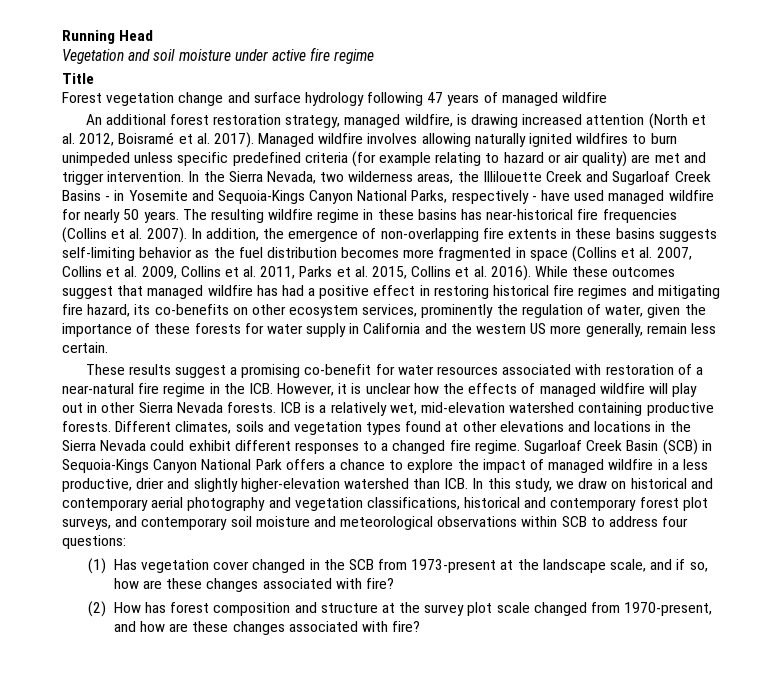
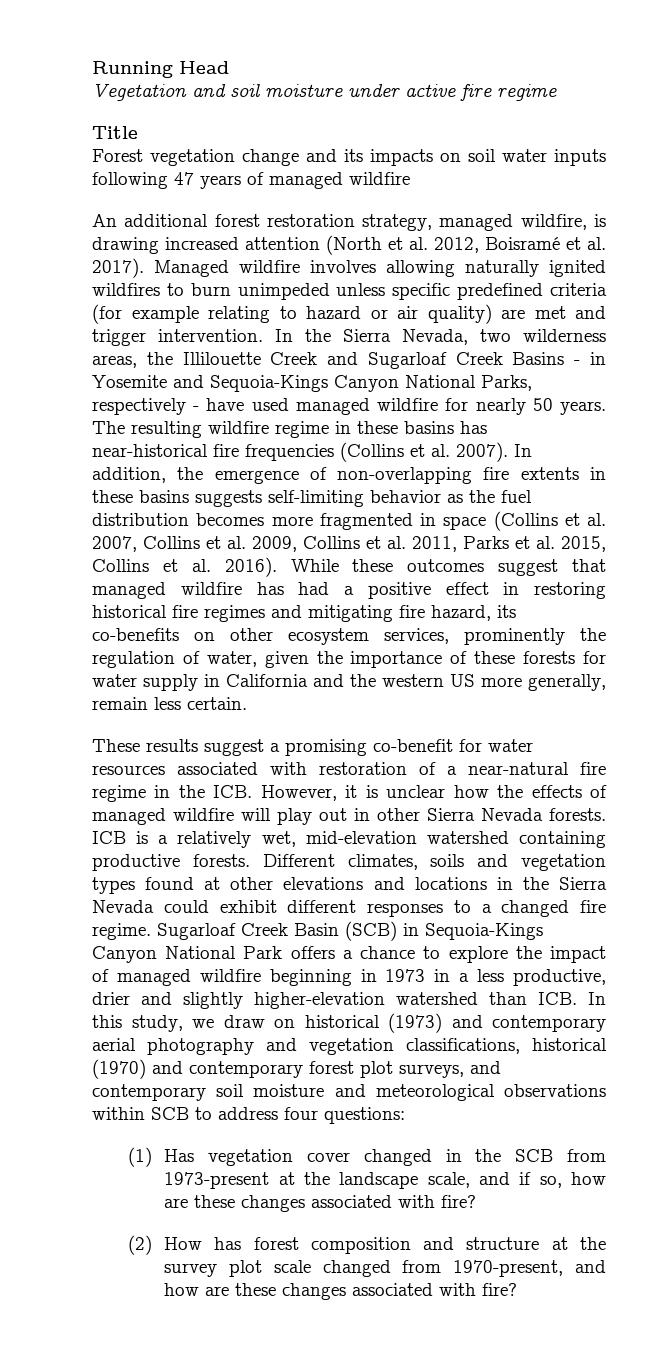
- Forest vegetation change and surface hydrology following 47 years of managed wildfire
+ Forest vegetation change and its impacts on soil water inputs following 47 years of managed wildfire
- Sugarloaf Creek Basin (SCB) in Sequoia-Kings Canyon National Park offers a chance to explore the impact of managed wildfire in a less productive, drier and slightly higher-elevation watershed than ICB. In this study, we draw on historical and contemporary aerial photography and vegetation classifications, historical and contemporary forest plot surveys, and contemporary soil moisture and meteorological observations within SCB to address four questions:
+ Sugarloaf Creek Basin (SCB) in Sequoia-Kings Canyon National Park offers a chance to explore the impact of managed wildfire beginning in 1973 in a less productive, drier and slightly higher-elevation watershed than ICB. In this study, we draw on historical (1973) and contemporary aerial photography and vegetation classifications, historical (1970) and contemporary forest plot surveys, and contemporary soil moisture and meteorological observations within SCB to address four questions:

